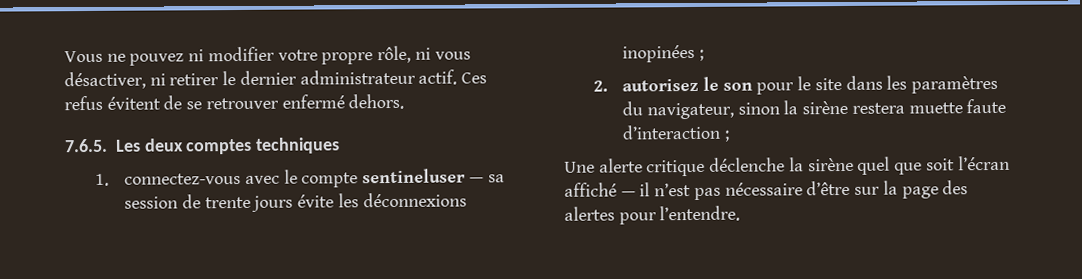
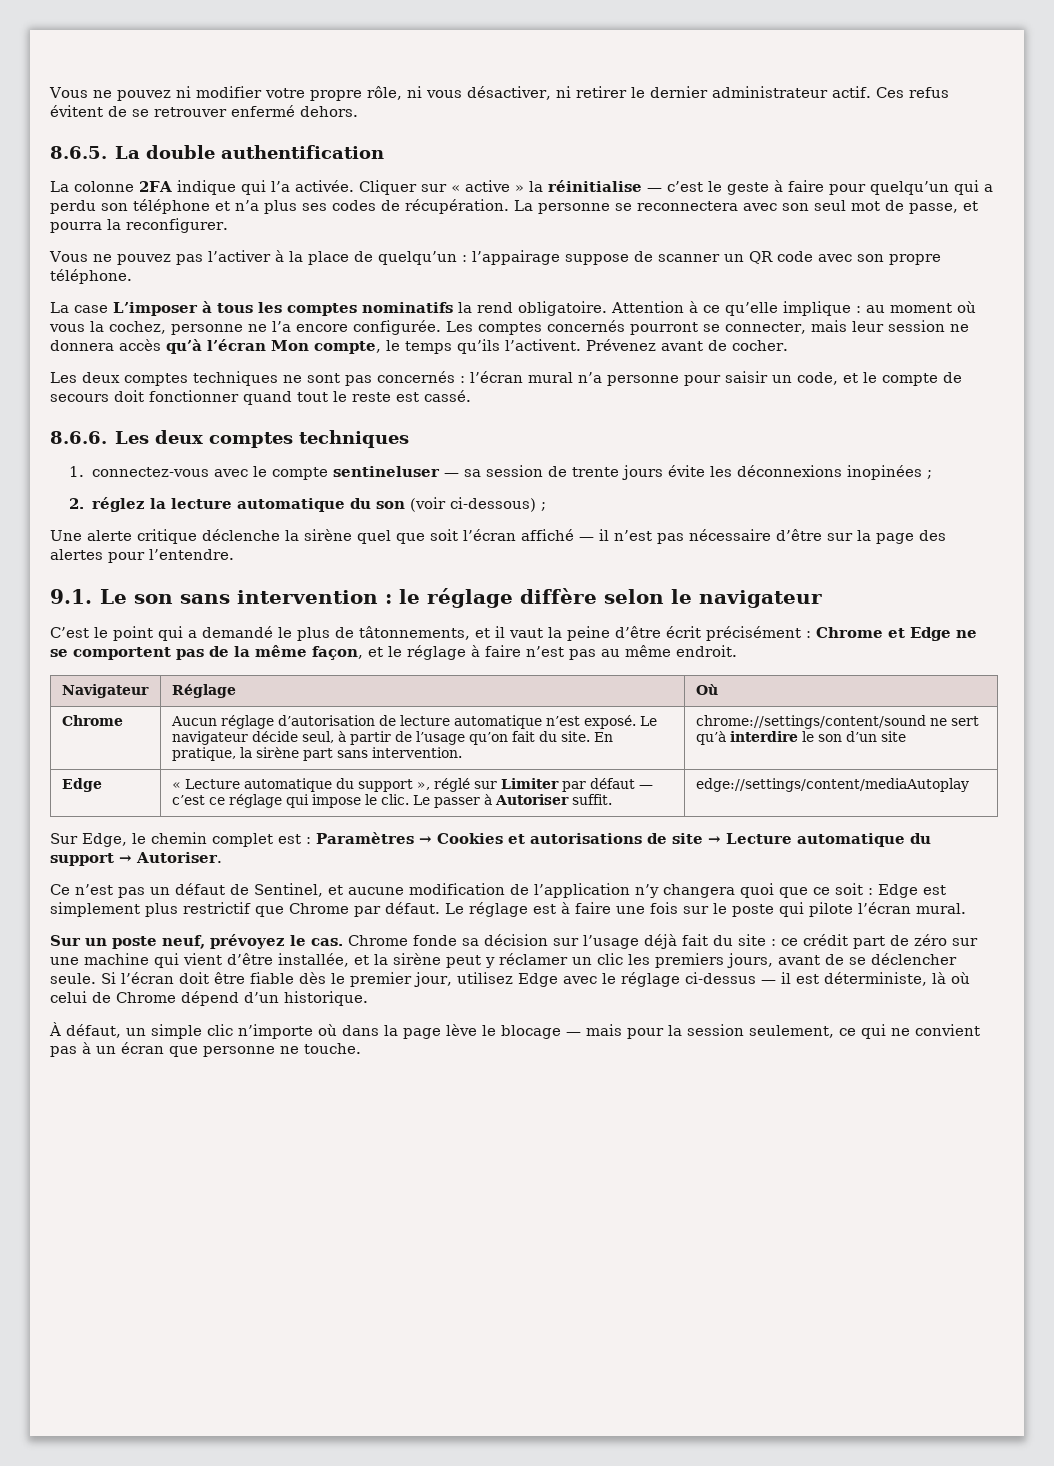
- 7.6.5. Les deux comptes techniques
+ 8.6.5. La double authentification
+ La colonne 2FA indique qui l’a activée. Cliquer sur « active » la réinitialise — c’est le geste à faire pour quelqu’un qui a perdu son téléphone et n’a plus ses codes de récupération. La personne se reconnectera avec son seul mot de passe, et pourra la reconfigurer.
+ Vous ne pouvez pas l’activer à la place de quelqu’un : l’appairage suppose de scanner un QR code avec son propre téléphone.
+ La case L’imposer à tous les comptes nominatifs la rend obligatoire. Attention à ce qu’elle implique : au moment où vous la cochez, personne ne l’a encore configurée. Les comptes concernés pourront se connecter, mais leur session ne donnera accès qu’à l’écran Mon compte, le temps qu’ils l’activent. Prévenez avant de cocher.
+ Les deux comptes techniques ne sont pas concernés : l’écran mural n’a personne pour saisir un code, et le compte de secours doit fonctionner quand tout le reste est cassé.
+ 8.6.6. Les deux comptes techniques
- 2. autorisez le son pour le site dans les paramètres du navigateur, sinon la sirène restera muette faute d’interaction ;
+ 2. réglez la lecture automatique du son (voir ci-dessous) ;
+ 9.1. Le son sans intervention : le réglage diffère selon le navigateur
+ C’est le point qui a demandé le plus de tâtonnements, et il vaut la peine d’être écrit précisément : Chrome et Edge ne se comportent pas de la même façon, et le réglage à faire n’est pas au même endroit.
+ Navigateur | Réglage | Où
+ Chrome | Aucun réglage d’autorisation de lecture automatique n’est exposé. Le navigateur décide seul, à partir de l’usage qu’on fait du site. En pratique, la sirène part sans intervention. | chrome://settings/content/sound ne sert qu’à interdire le son d’un site
+ Edge | « Lecture automatique du support », réglé sur Limiter par défaut — c’est ce réglage qui impose le clic. Le passer à Autoriser suffit. | edge://settings/content/mediaAutoplay
+ Sur Edge, le chemin complet est : Paramètres → Cookies et autorisations de site → Lecture automatique du support → Autoriser.
+ Ce n’est pas un défaut de Sentinel, et aucune modification de l’application n’y changera quoi que ce soit : Edge est simplement plus restrictif que Chrome par défaut. Le réglage est à faire une fois sur le poste qui pilote l’écran mural.
+ Sur un poste neuf, prévoyez le cas. Chrome fonde sa décision sur l’usage déjà fait du site : ce crédit part de zéro sur une machine qui vient d’être installée, et la sirène peut y réclamer un clic les premiers jours, avant de se déclencher seule. Si l’écran doit être fiable dès le premier jour, utilisez Edge avec le réglage ci-dessus — il est déterministe, là où celui de Chrome dépend d’un historique.
+ À défaut, un simple clic n’importe où dans la page lève le blocage — mais pour la session seulement, ce qui ne convient pas à un écran que personne ne touche.

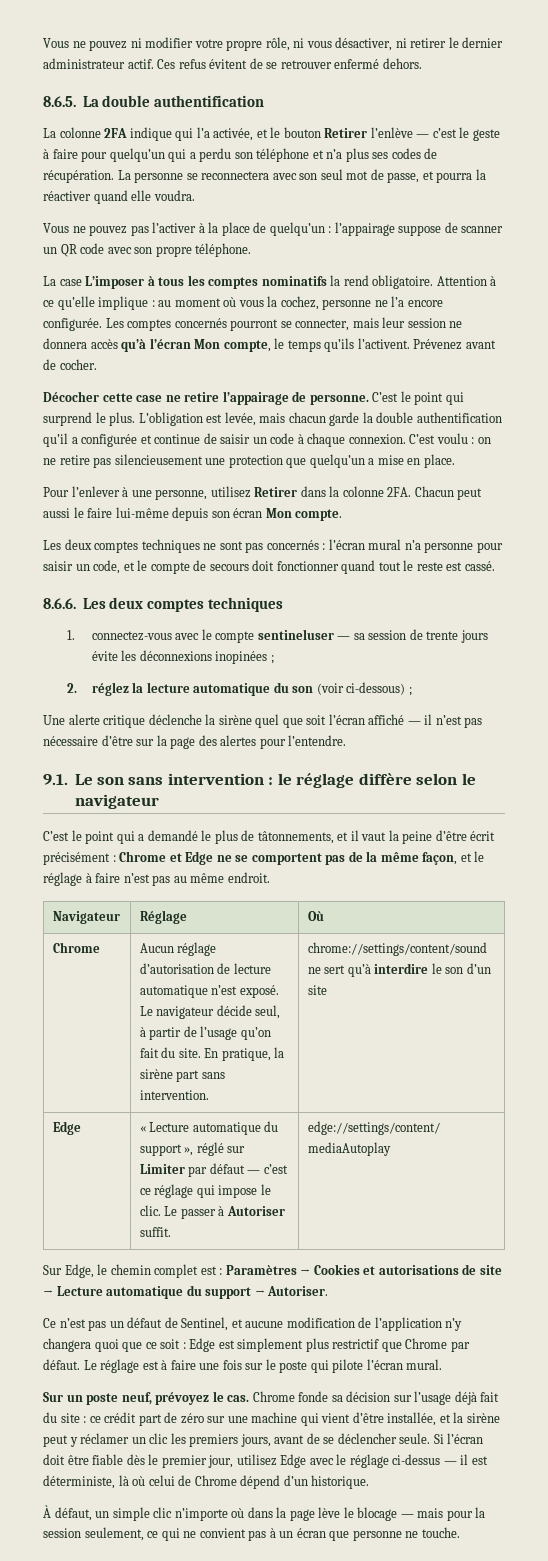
- La colonne 2FA indique qui l’a activée. Cliquer sur « active » la réinitialise — c’est le geste à faire pour quelqu’un qui a perdu son téléphone et n’a plus ses codes de récupération.
+ La colonne 2FA indique qui l’a activée, et le bouton Retirer l’enlève — c’est le geste à faire pour quelqu’un qui a perdu son téléphone et n’a plus ses codes de récupération.
- La personne se reconnectera avec son seul mot de passe, et pourra la reconfigurer.
+ La personne se reconnectera avec son seul mot de passe, et pourra la réactiver quand elle voudra.
+ Décocher cette case ne retire l’appairage de personne. C’est le point qui surprend le plus. L’obligation est levée, mais chacun garde la double authentification qu’il a configurée et continue de saisir un code à chaque connexion. C’est voulu : on ne retire pas silencieusement une protection que quelqu’un a mise en place.
+ Pour l’enlever à une personne, utilisez Retirer dans la colonne 2FA. Chacun peut aussi le faire lui-même depuis son écran Mon compte.

